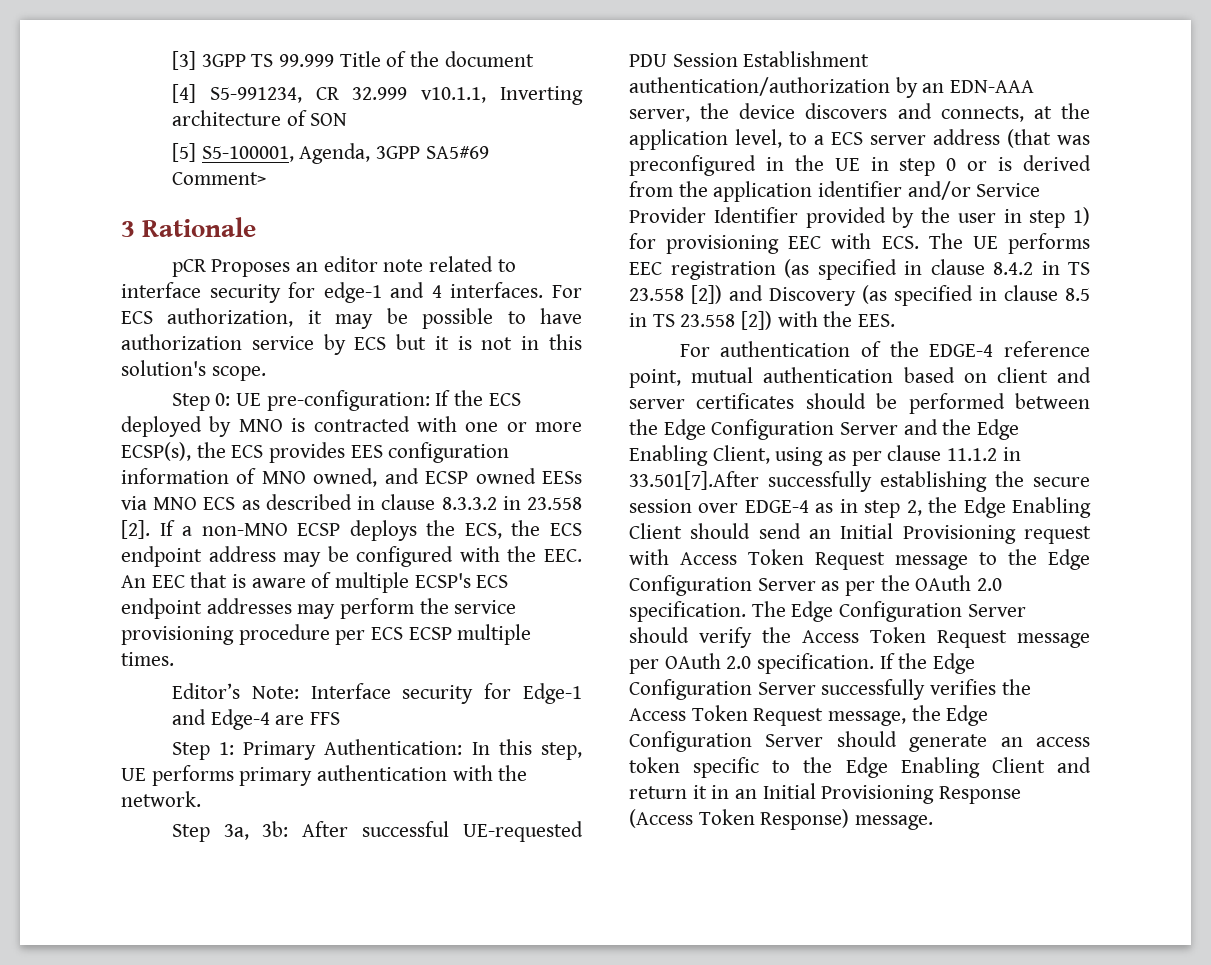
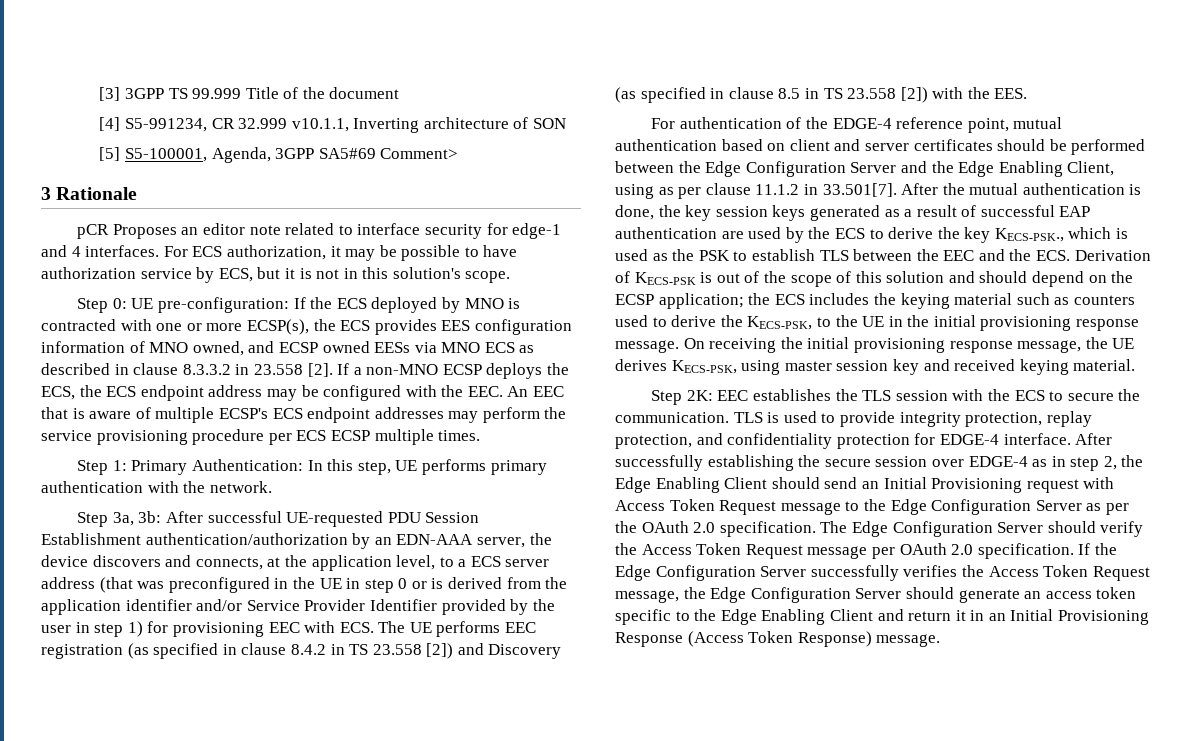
- For ECS authorization, it may be possible to have authorization service by ECS but it is not in this solution's scope.
+ For ECS authorization, it may be possible to have authorization service by ECS, but it is not in this solution's scope.
- Editor’s Note: Interface security for Edge-1 and Edge-4 are FFS
- For authentication of the EDGE-4 reference point, mutual authentication based on client and server certificates should be performed between the Edge Configuration Server and the Edge Enabling Client, using as per clause 11.1.2 in 33.501[7].After successfully establishing the secure session over EDGE-4 as in step 2, the Edge Enabling Client should send an Initial Provisioning request with Access Token Request message to the Edge Configuration Server as per the OAuth 2.0 specification.
+ For authentication of the EDGE-4 reference point, mutual authentication based on client and server certificates should be performed between the Edge Configuration Server and the Edge Enabling Client, using as per clause 11.1.2 in 33.501[7]. After the mutual authentication is done, the key session keys generated as a result of successful EAP authentication are used by the ECS to derive the key KECS-PSK., which is used as the PSK to establish TLS between the EEC and the ECS. Derivation of KECS-PSK is out of the scope of this solution and should depend on the ECSP application; the ECS includes the keying material such as counters used to derive the KECS-PSK, to the UE in the initial provisioning response message. On receiving the initial provisioning response message, the UE derives KECS-PSK, using master session key and received keying material.
+ Step 2K: EEC establishes the TLS session with the ECS to secure the communication. TLS is used to provide integrity protection, replay protection, and confidentiality protection for EDGE-4 interface. After successfully establishing the secure session over EDGE-4 as in step 2, the Edge Enabling Client should send an Initial Provisioning request with Access Token Request message to the Edge Configuration Server as per the OAuth 2.0 specification.

